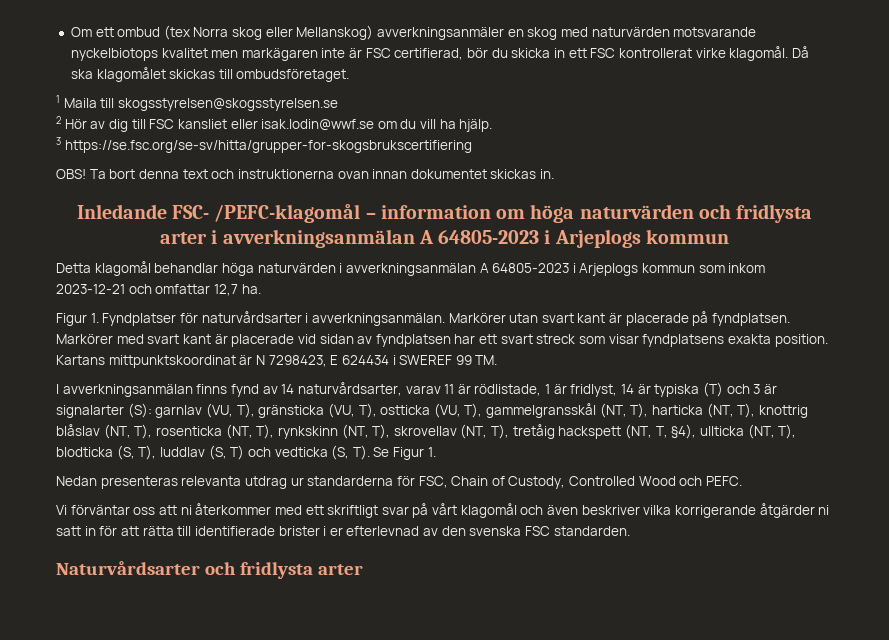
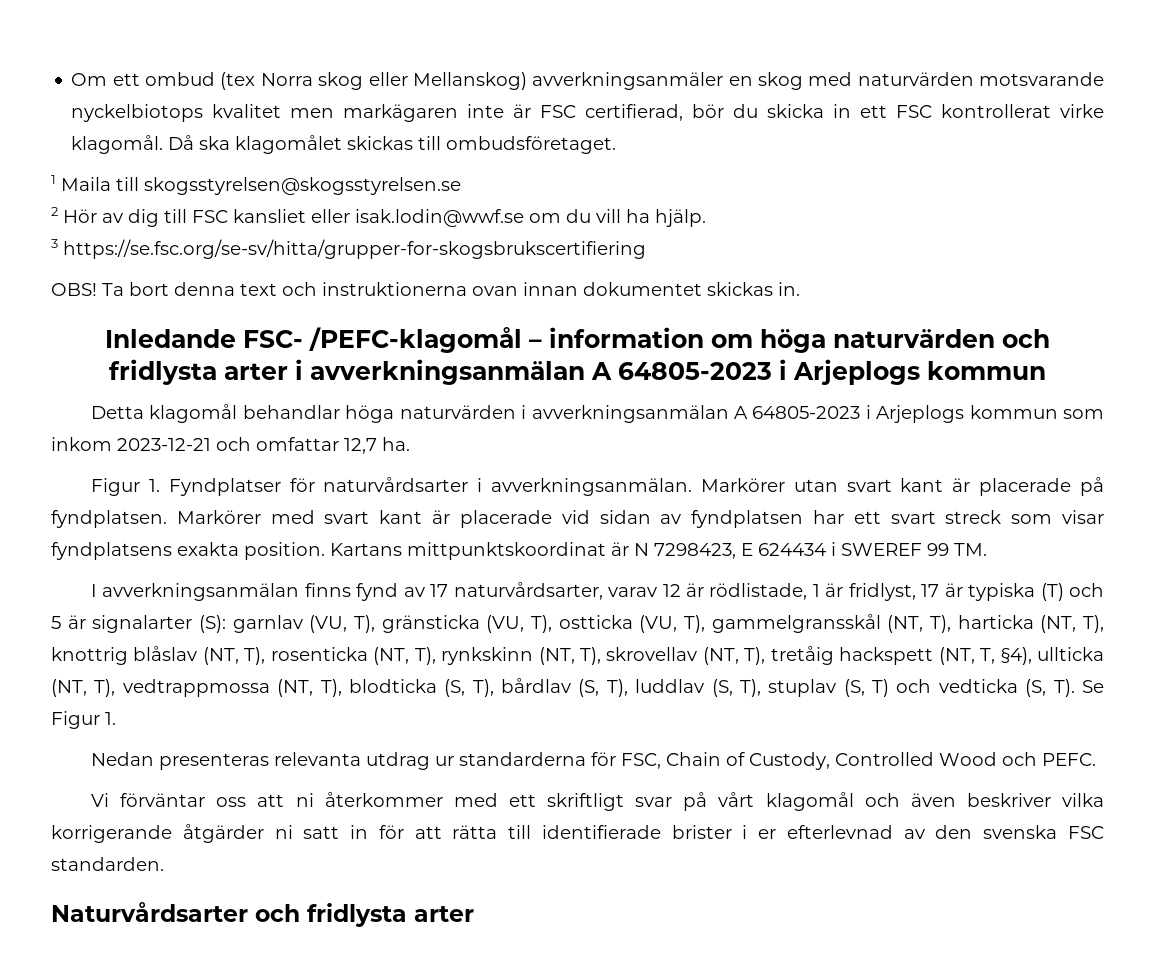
- I avverkningsanmälan finns fynd av 14 naturvårdsarter, varav 11 är rödlistade, 1 är fridlyst, 14 är typiska (T) och 3 är signalarter (S):
+ I avverkningsanmälan finns fynd av 17 naturvårdsarter, varav 12 är rödlistade, 1 är fridlyst, 17 är typiska (T) och 5 är signalarter (S):
- garnlav (VU, T), gränsticka (VU, T), ostticka (VU, T), gammelgransskål (NT, T), harticka (NT, T), knottrig blåslav (NT, T), rosenticka (NT, T), rynkskinn (NT, T), skrovellav (NT, T), tretåig hackspett (NT, T, §4), ullticka (NT, T), blodticka (S, T), luddlav (S, T) och vedticka (S, T). Se Figur 1.
+ garnlav (VU, T), gränsticka (VU, T), ostticka (VU, T), gammelgransskål (NT, T), harticka (NT, T), knottrig blåslav (NT, T), rosenticka (NT, T), rynkskinn (NT, T), skrovellav (NT, T), tretåig hackspett (NT, T, §4), ullticka (NT, T), vedtrappmossa (NT, T), blodticka (S, T), bårdlav (S, T), luddlav (S, T), stuplav (S, T) och vedticka (S, T). Se Figur 1.

